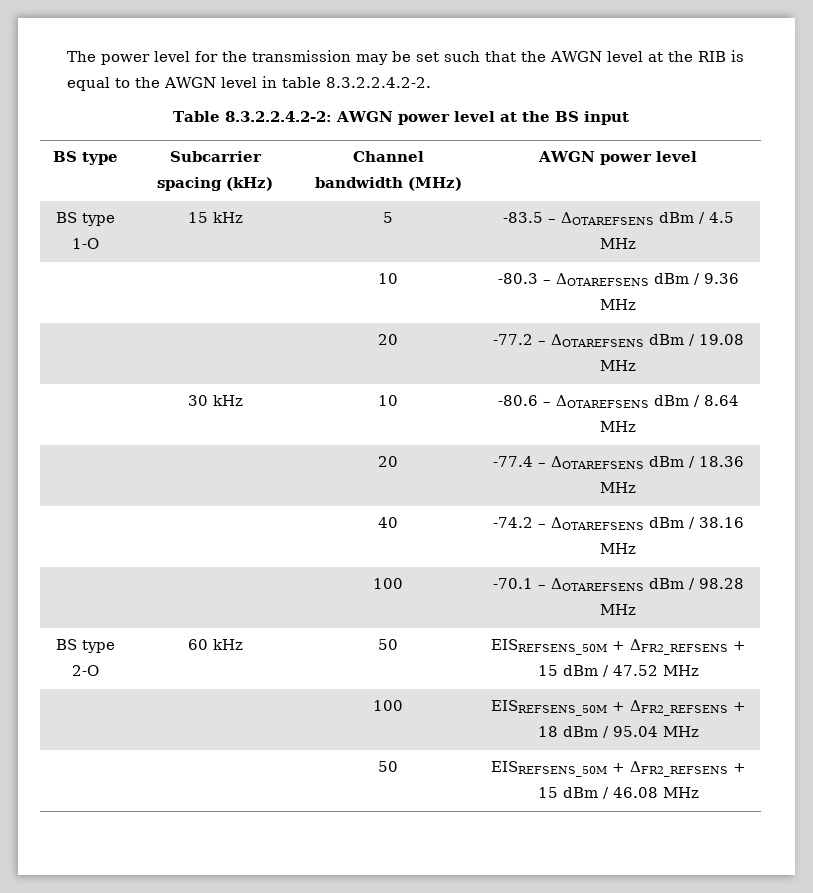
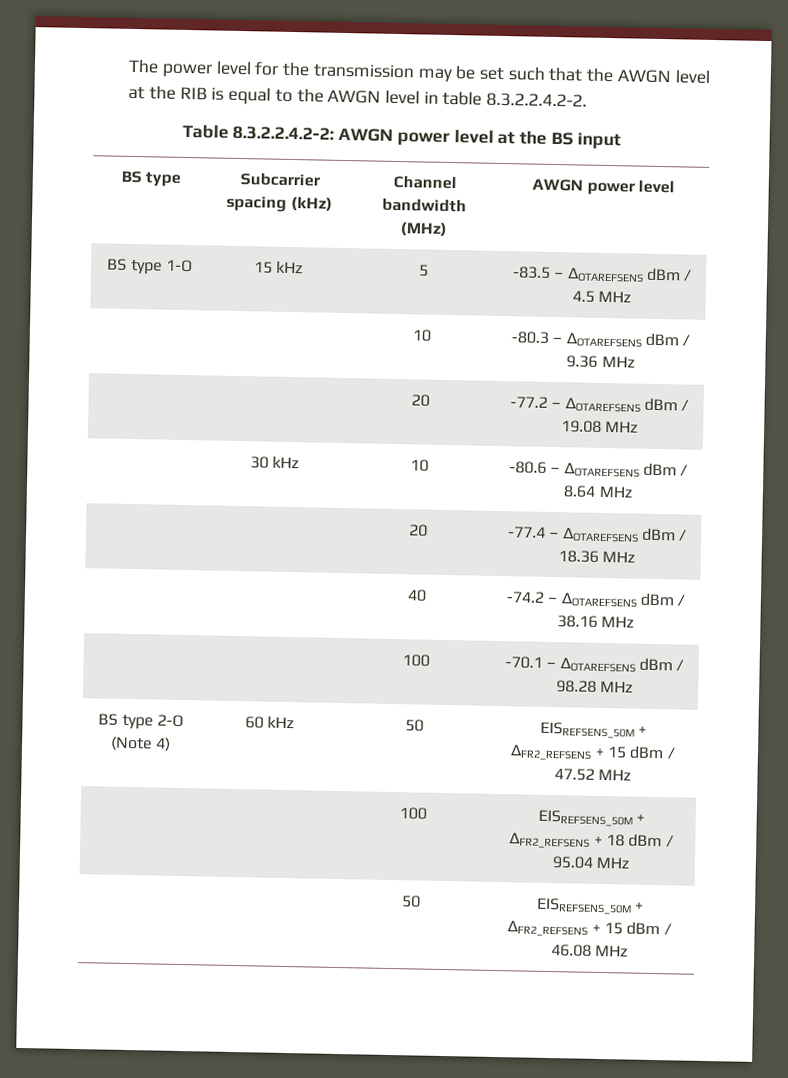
- BS type 2-O | 60 kHz | 50 | EISREFSENS_50M + ΔFR2_REFSENS + 15 dBm / 47.52 MHz
+ BS type 2-O (Note 4) | 60 kHz | 50 | EISREFSENS_50M + ΔFR2_REFSENS + 15 dBm / 47.52 MHz

